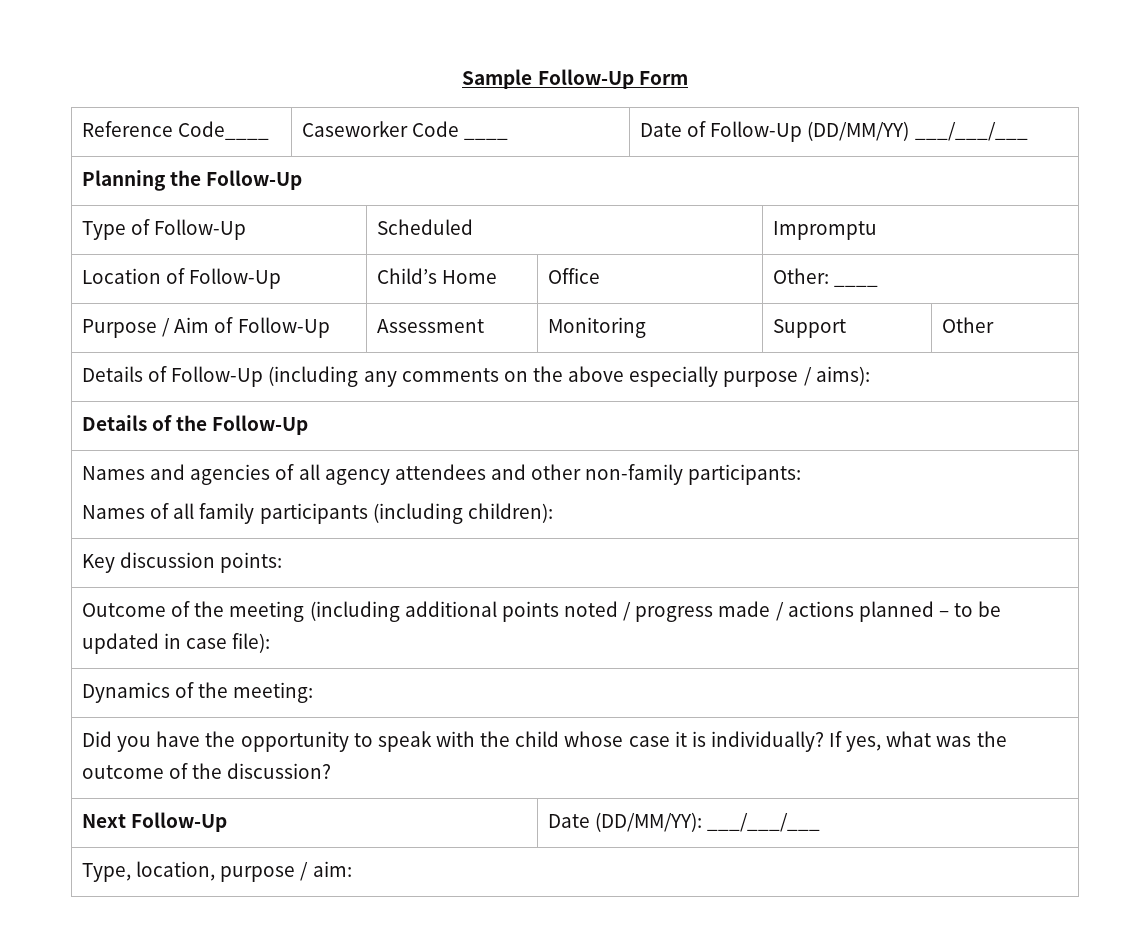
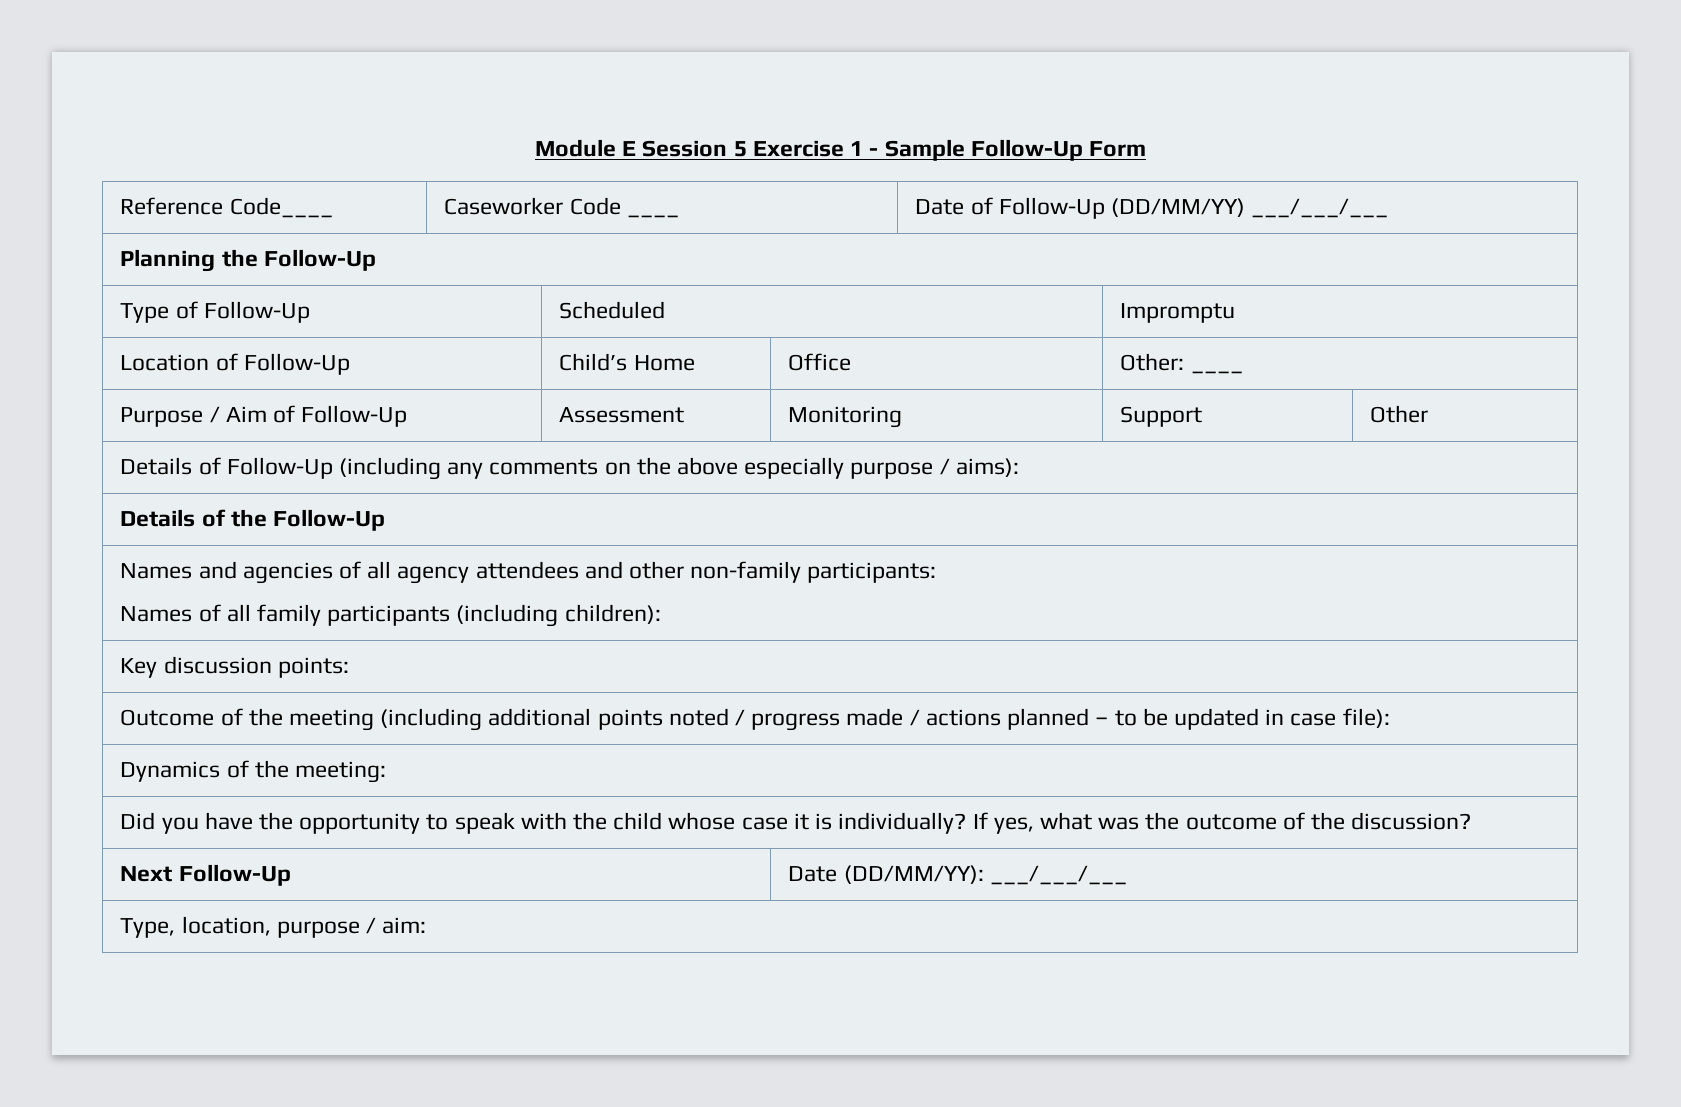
- Sample Follow-Up Form
+ Module E Session 5 Exercise 1 - Sample Follow-Up Form

